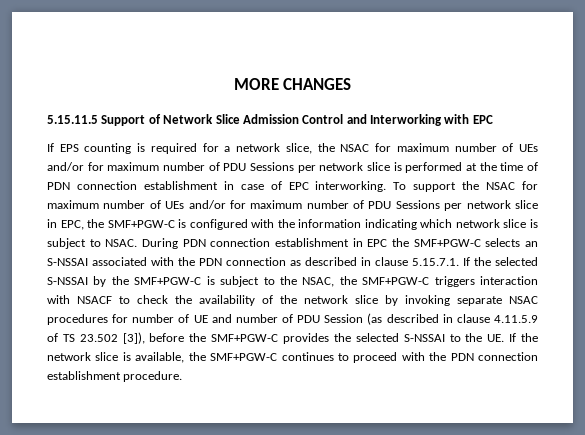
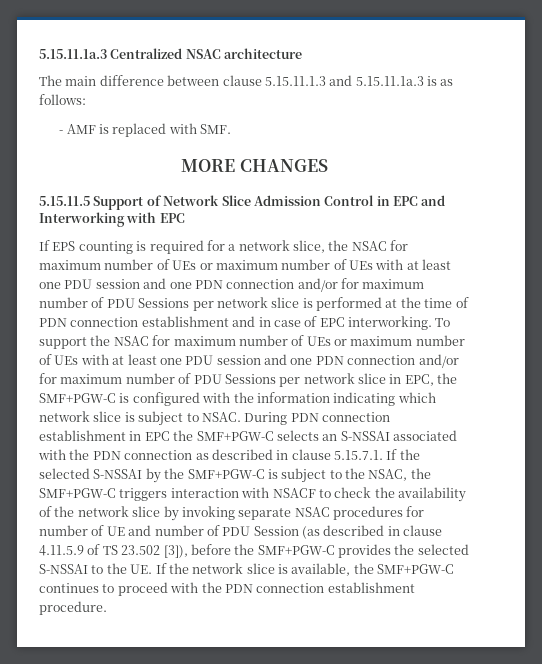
+ 5.15.11.1a.3 Centralized NSAC architecture
+ The main difference between clause 5.15.11.1.3 and 5.15.11.1a.3 is as follows:
+ - AMF is replaced with SMF.
- 5.15.11.5 Support of Network Slice Admission Control and Interworking with EPC
+ 5.15.11.5 Support of Network Slice Admission Control in EPC and Interworking with EPC
- If EPS counting is required for a network slice, the NSAC for maximum number of UEs and/or for maximum number of PDU Sessions per network slice is performed at the time of PDN connection establishment in case of EPC interworking.
+ If EPS counting is required for a network slice, the NSAC for maximum number of UEs or maximum number of UEs with at least one PDU session and one PDN connection and/or for maximum number of PDU Sessions per network slice is performed at the time of PDN connection establishment and in case of EPC interworking.
- To support the NSAC for maximum number of UEs and/or for maximum number of PDU Sessions per network slice in EPC, the SMF+PGW-C is configured with the information indicating which network slice is subject to NSAC.
+ To support the NSAC for maximum number of UEs or maximum number of UEs with at least one PDU session and one PDN connection and/or for maximum number of PDU Sessions per network slice in EPC, the SMF+PGW-C is configured with the information indicating which network slice is subject to NSAC.

